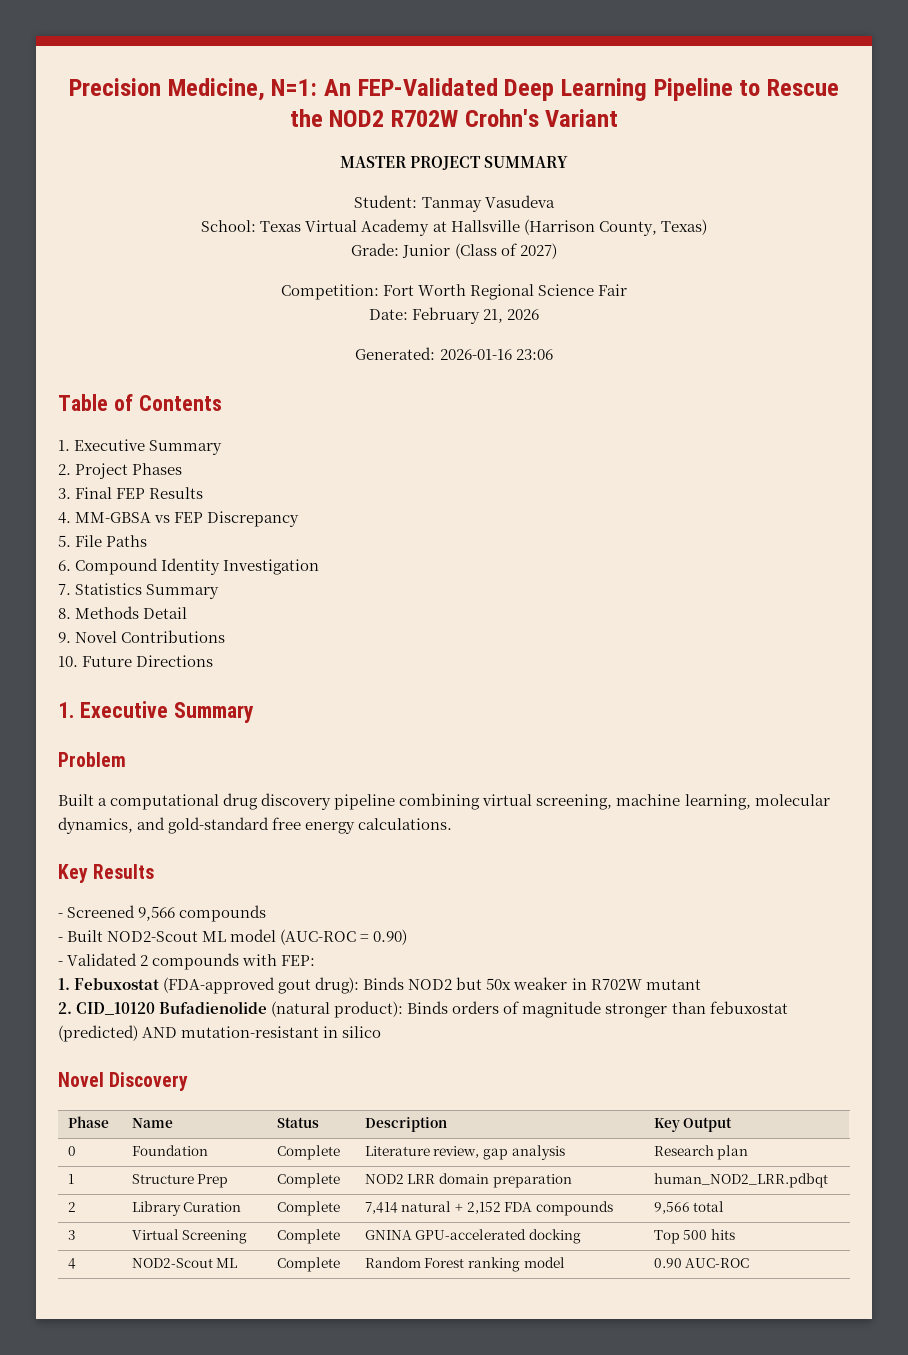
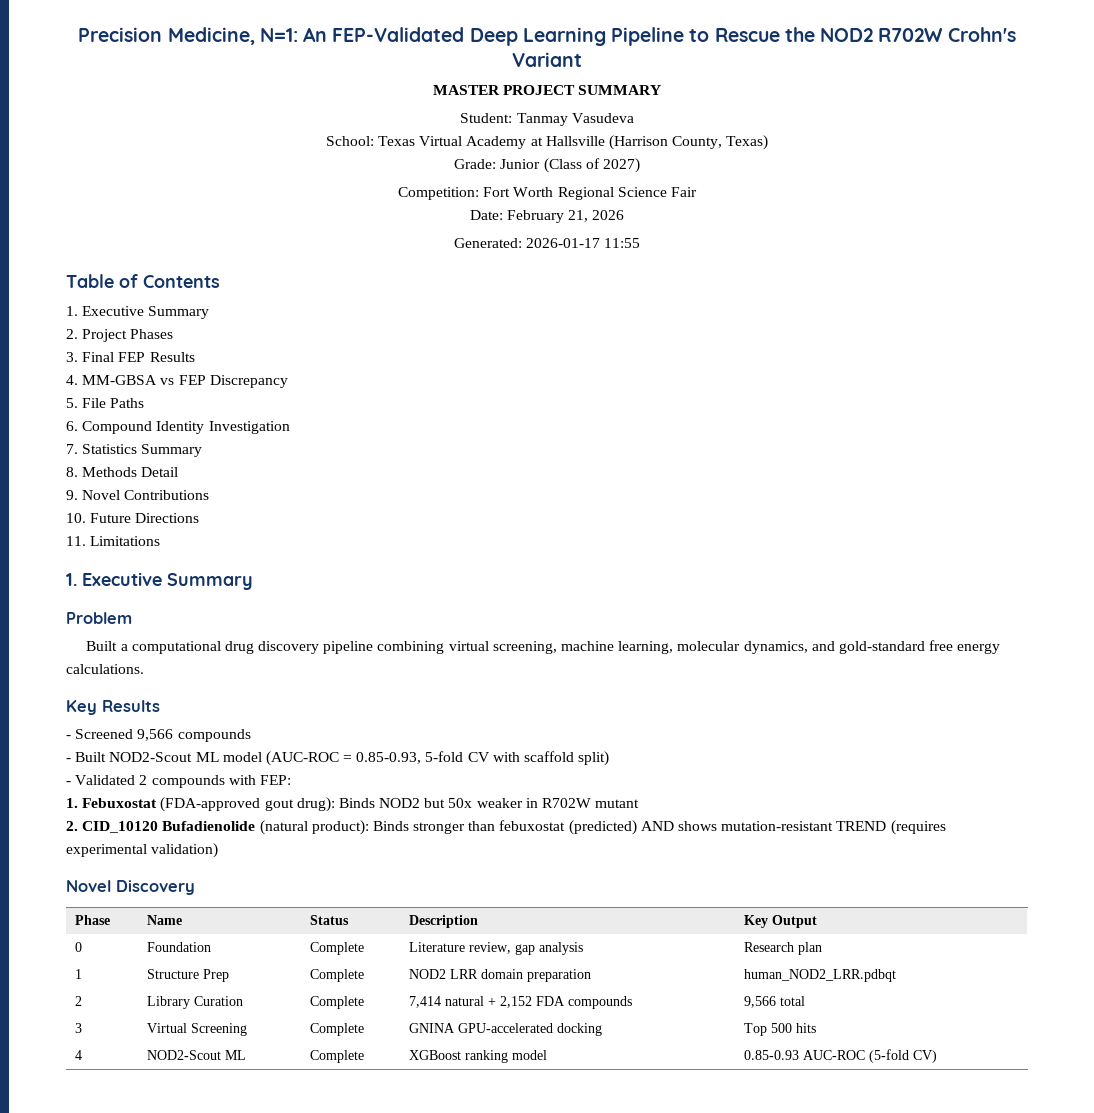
- Generated: 2026-01-16 23:06
+ Generated: 2026-01-17 11:55
+ 11. Limitations
- - Built NOD2-Scout ML model (AUC-ROC = 0.90)
+ - Built NOD2-Scout ML model (AUC-ROC = 0.85-0.93, 5-fold CV with scaffold split)
- 2. CID_10120 Bufadienolide (natural product): Binds orders of magnitude stronger than febuxostat (predicted) AND mutation-resistant in silico
+ 2. CID_10120 Bufadienolide (natural product): Binds stronger than febuxostat (predicted) AND shows mutation-resistant TREND (requires experimental validation)
- 4 | NOD2-Scout ML | Complete | Random Forest ranking model | 0.90 AUC-ROC
+ 4 | NOD2-Scout ML | Complete | XGBoost ranking model | 0.85-0.93 AUC-ROC (5-fold CV)

